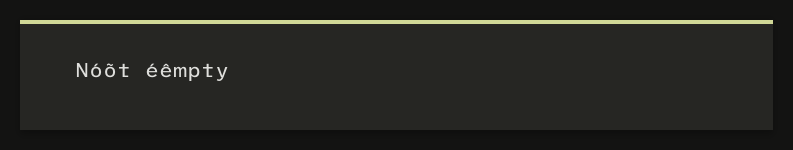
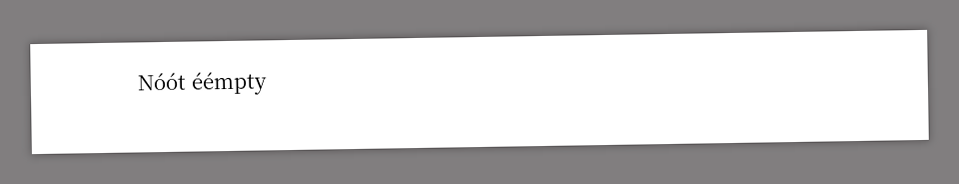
- Nóõt éêmpty
+ Nóót éémpty

